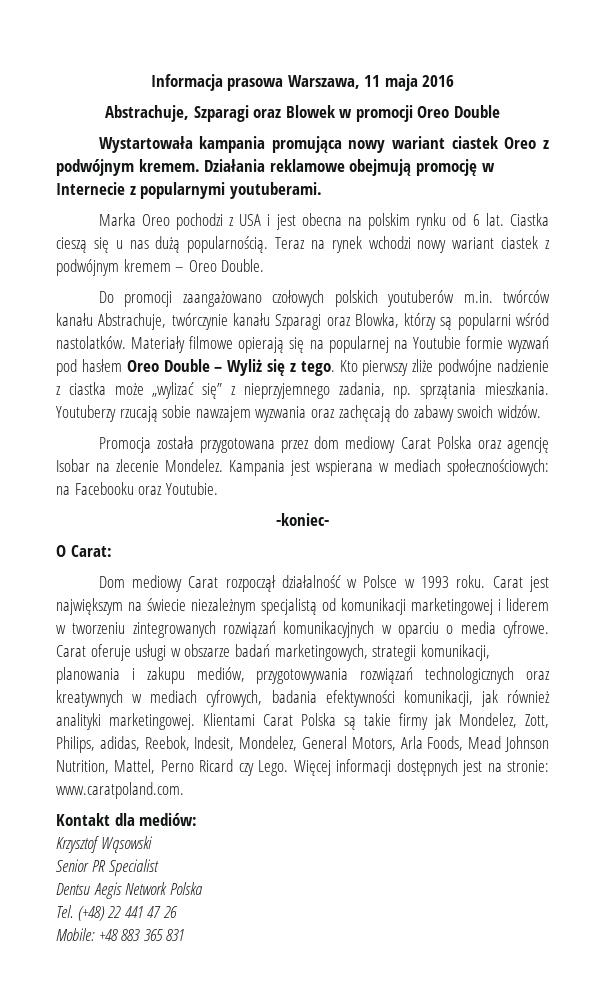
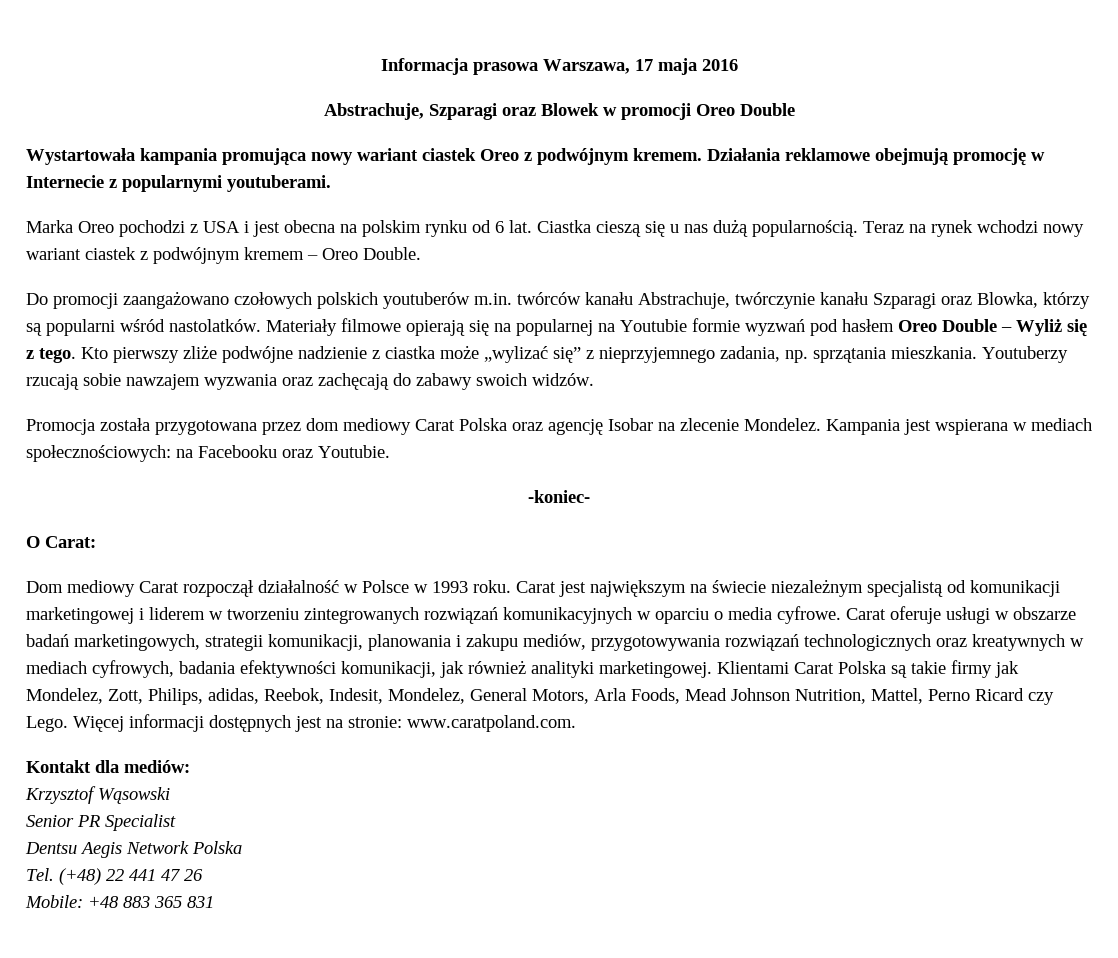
- Informacja prasowa Warszawa, 11 maja 2016
+ Informacja prasowa Warszawa, 17 maja 2016

